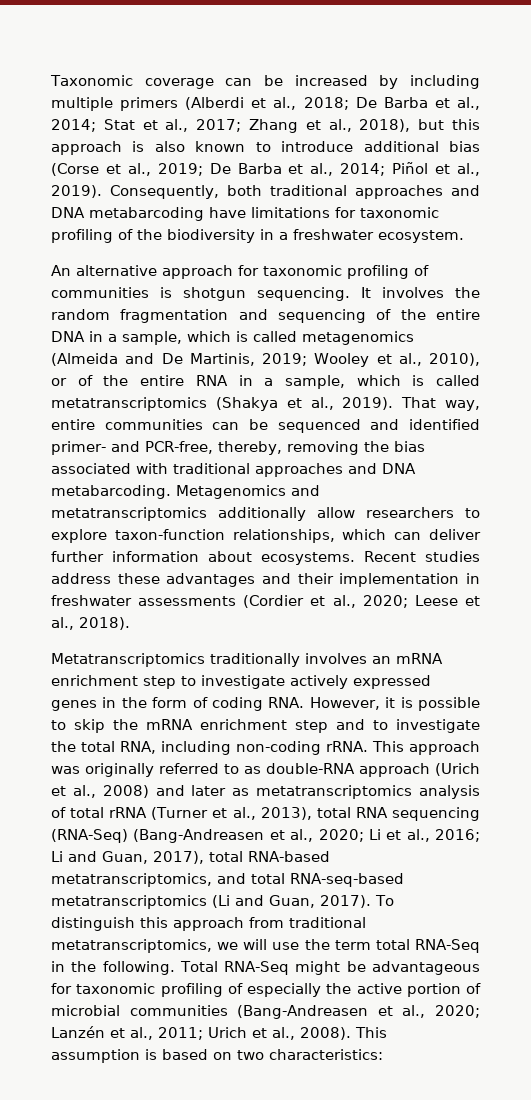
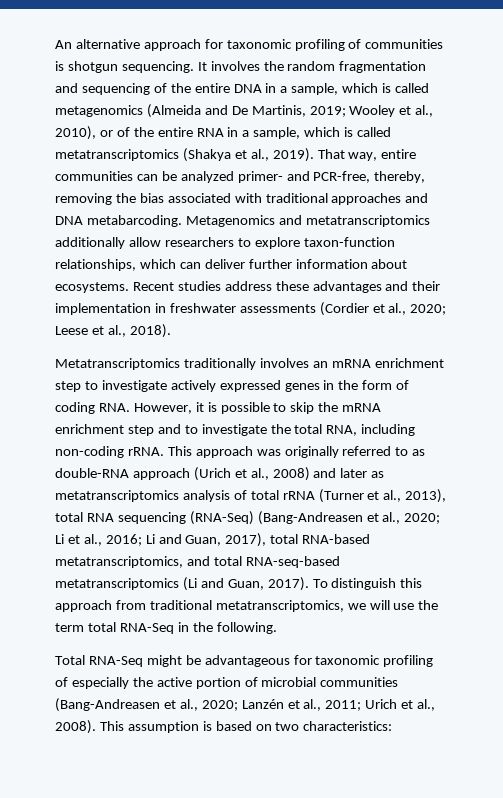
- Taxonomic coverage can be increased by including multiple primers (Alberdi et al., 2018; De Barba et al., 2014; Stat et al., 2017; Zhang et al., 2018), but this approach is also known to introduce additional bias (Corse et al., 2019; De Barba et al., 2014; Piñol et al., 2019). Consequently, both traditional approaches and DNA metabarcoding have limitations for taxonomic profiling of the biodiversity in a freshwater ecosystem.
- That way, entire communities can be sequenced and identified primer- and PCR-free, thereby, removing the bias associated with traditional approaches and DNA metabarcoding.
+ That way, entire communities can be analyzed primer- and PCR-free, thereby, removing the bias associated with traditional approaches and DNA metabarcoding.
- To distinguish this approach from traditional metatranscriptomics, we will use the term total RNA-Seq in the following. Total RNA-Seq might be advantageous for taxonomic profiling of especially the active portion of microbial communities (Bang-Andreasen et al., 2020; Lanzén et al., 2011; Urich et al., 2008).
+ To distinguish this approach from traditional metatranscriptomics, we will use the term total RNA-Seq in the following.
+ Total RNA-Seq might be advantageous for taxonomic profiling of especially the active portion of microbial communities (Bang-Andreasen et al., 2020; Lanzén et al., 2011; Urich et al., 2008).

